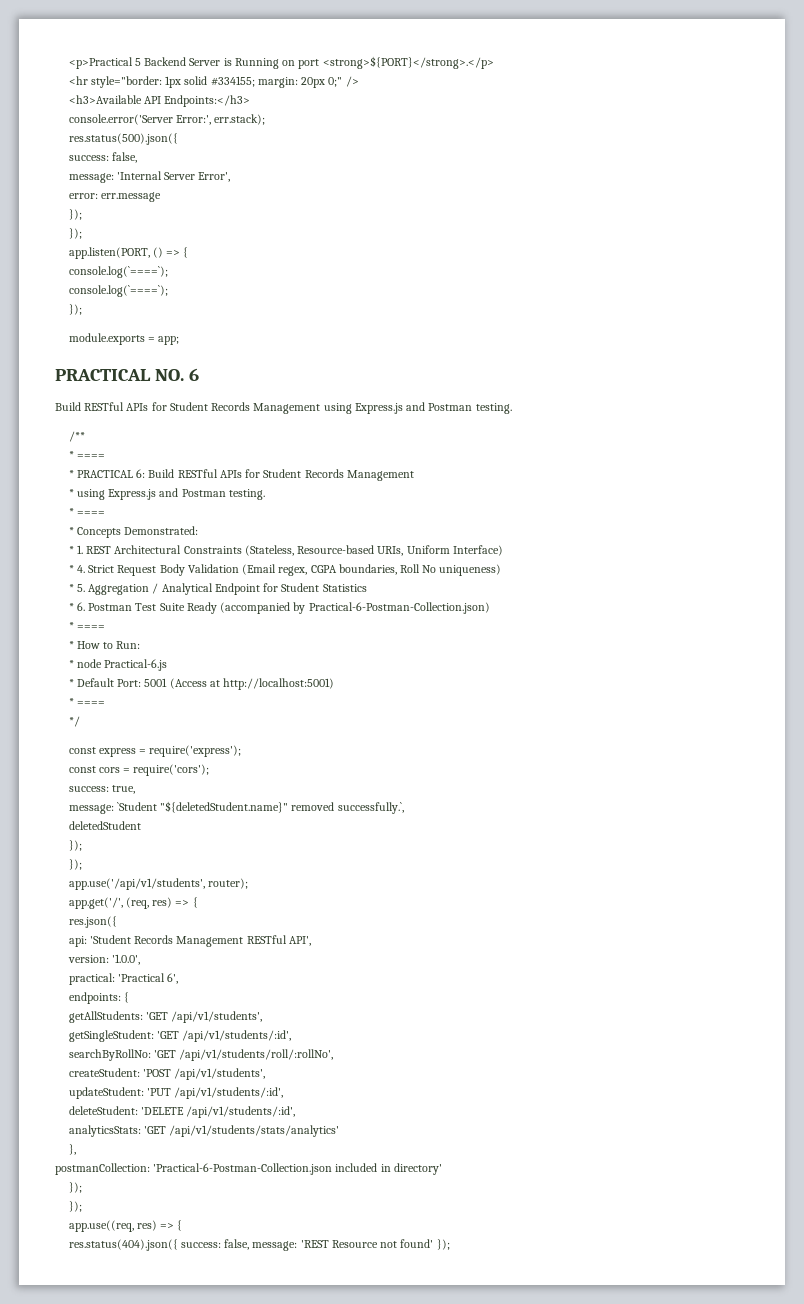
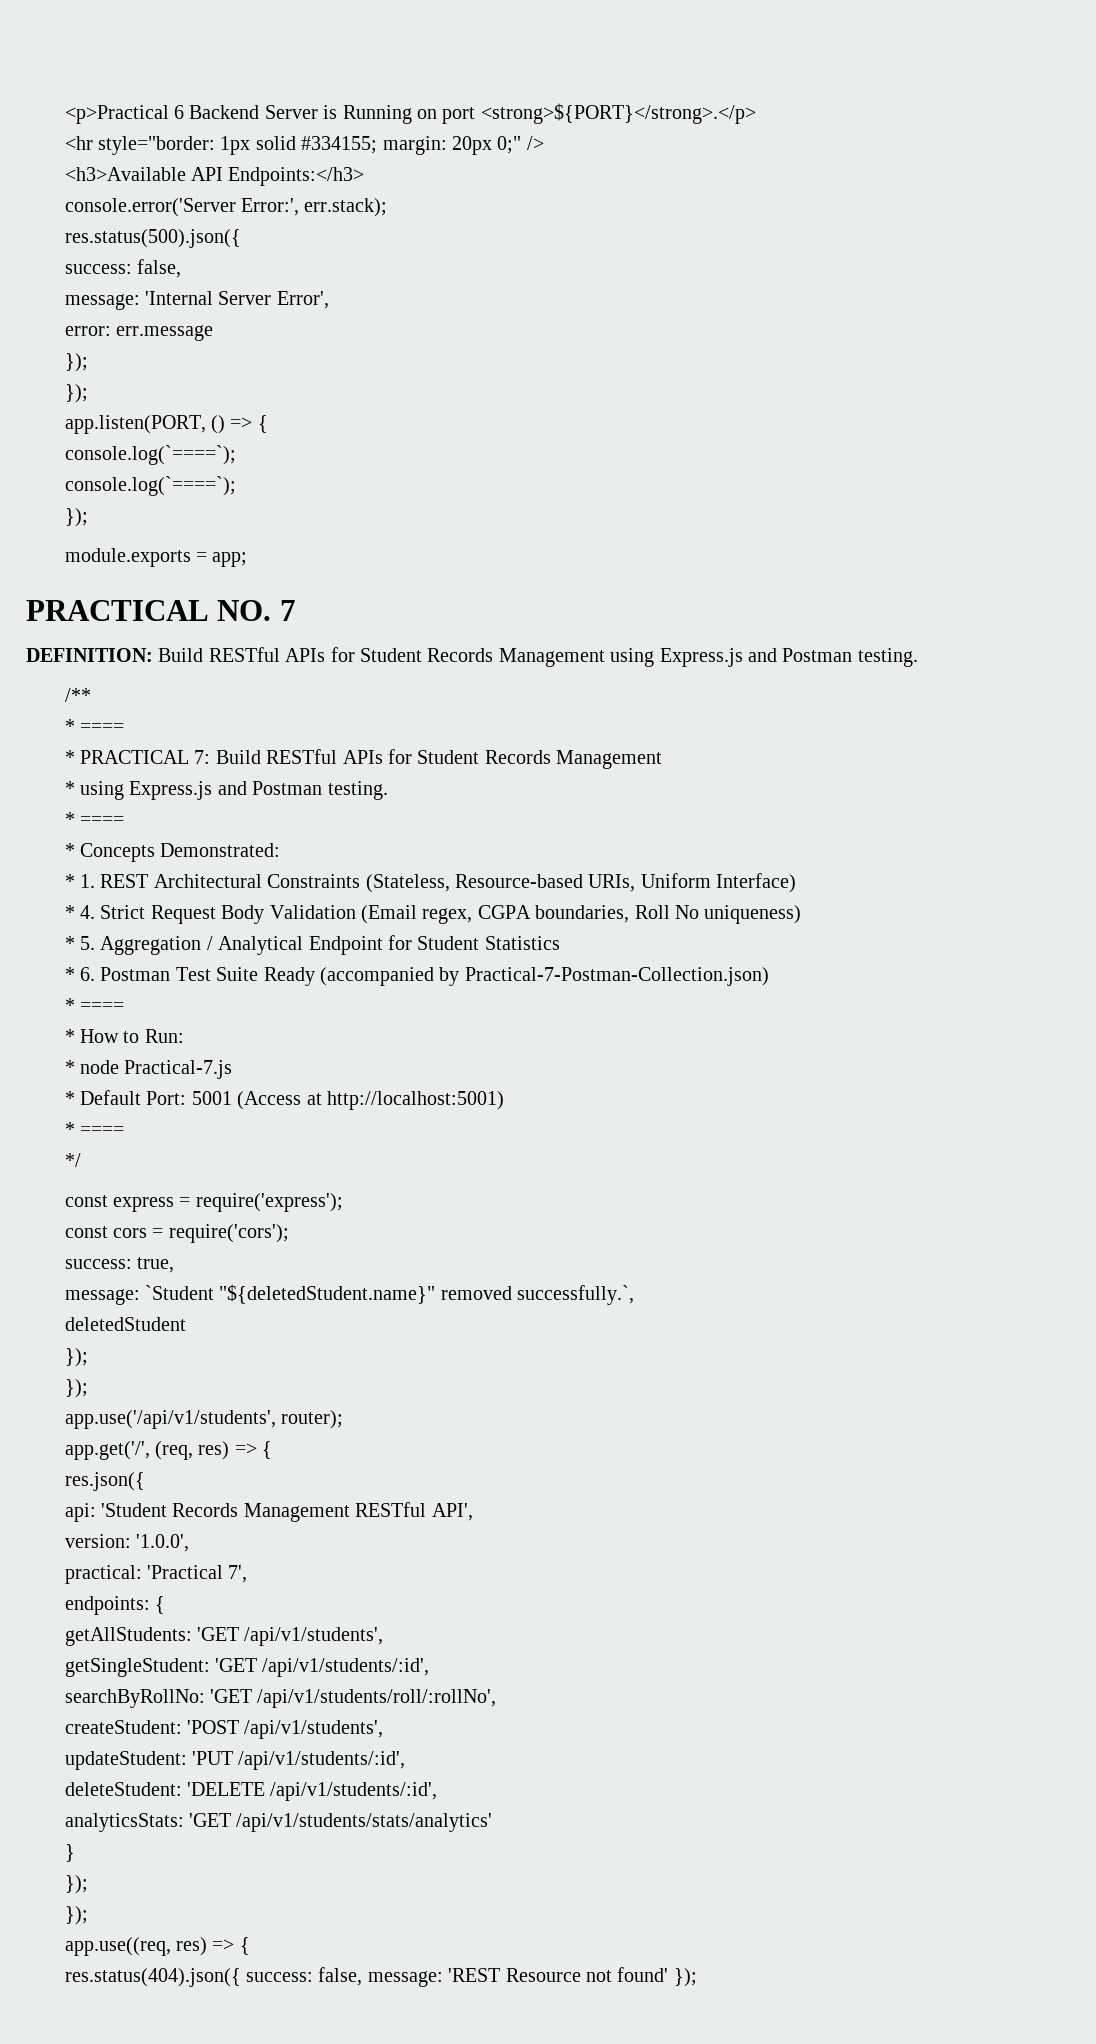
- <p>Practical 5 Backend Server is Running on port <strong>${PORT}</strong>.</p>
+ <p>Practical 6 Backend Server is Running on port <strong>${PORT}</strong>.</p>
- PRACTICAL NO. 6
- Build RESTful APIs for Student Records Management using Express.js and Postman testing.
+ PRACTICAL NO. 7
+ DEFINITION: Build RESTful APIs for Student Records Management using Express.js and Postman testing.
- * PRACTICAL 6: Build RESTful APIs for Student Records Management
+ * PRACTICAL 7: Build RESTful APIs for Student Records Management
- * 6. Postman Test Suite Ready (accompanied by Practical-6-Postman-Collection.json)
+ * 6. Postman Test Suite Ready (accompanied by Practical-7-Postman-Collection.json)
- * node Practical-6.js
+ * node Practical-7.js
- practical: 'Practical 6',
+ practical: 'Practical 7',
- },
- postmanCollection: 'Practical-6-Postman-Collection.json included in directory'
+ }

